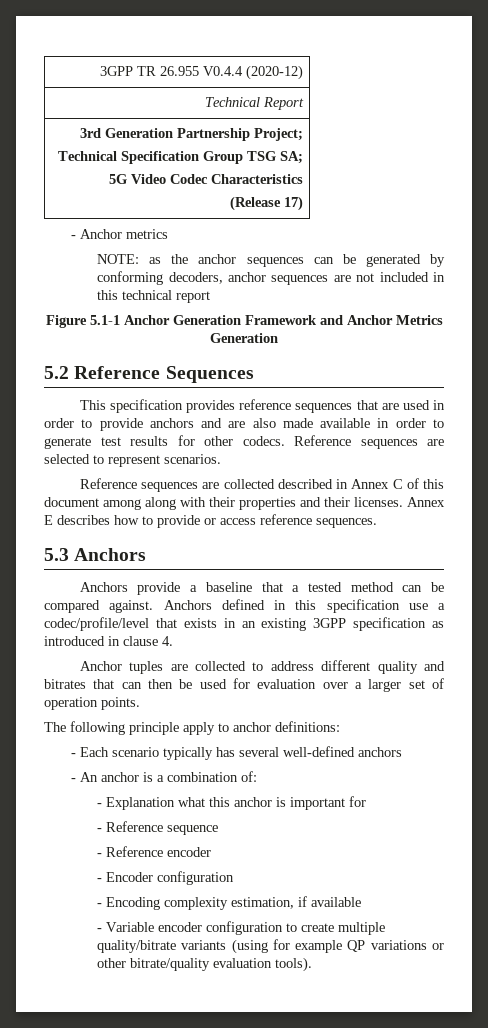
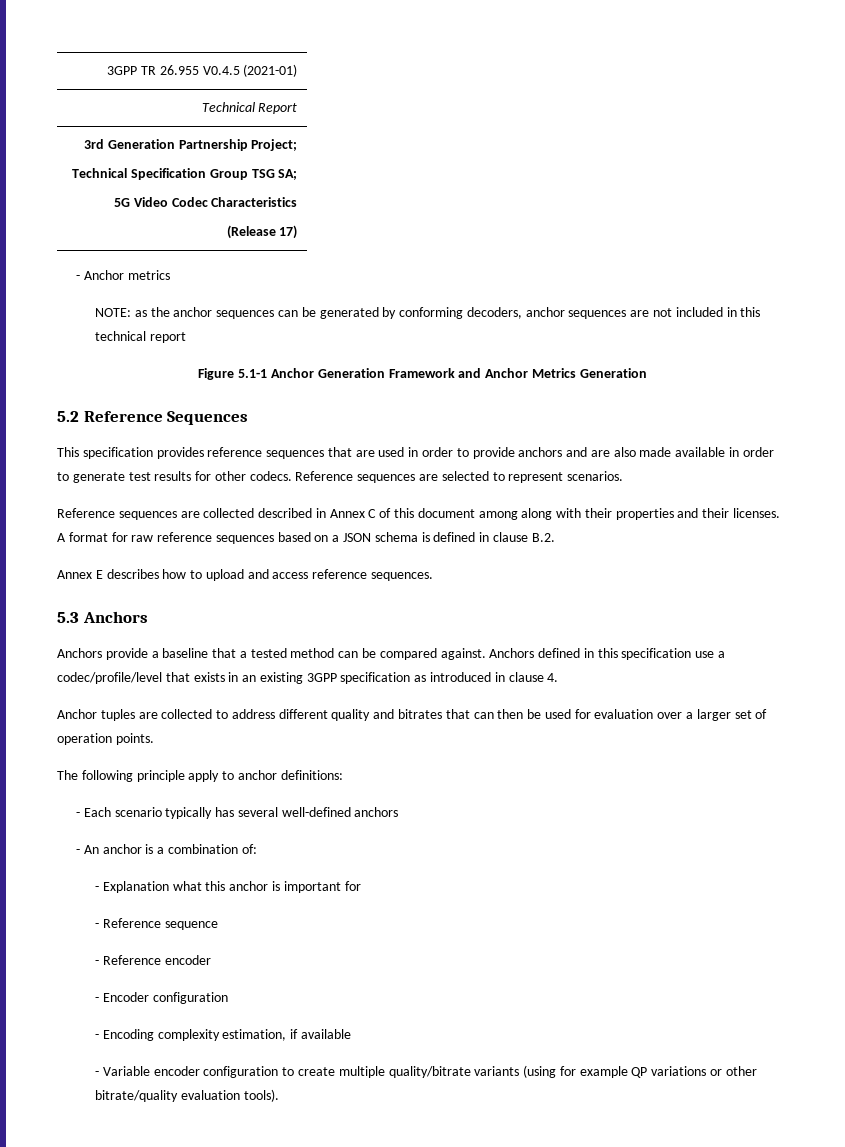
- 3GPP TR 26.955 V0.4.4 (2020-12)
+ 3GPP TR 26.955 V0.4.5 (2021-01)
- Reference sequences are collected described in Annex C of this document among along with their properties and their licenses. Annex E describes how to provide or access reference sequences.
+ Reference sequences are collected described in Annex C of this document among along with their properties and their licenses. A format for raw reference sequences based on a JSON schema is defined in clause B.2.
+ Annex E describes how to upload and access reference sequences.

